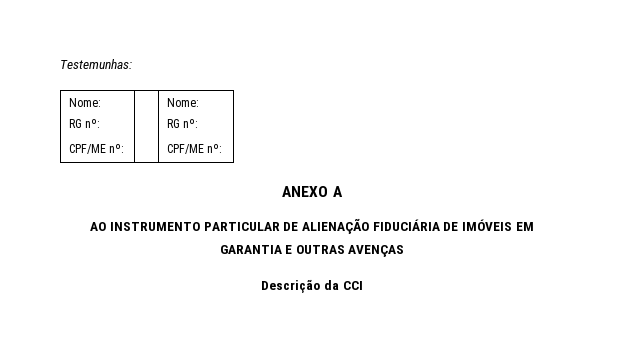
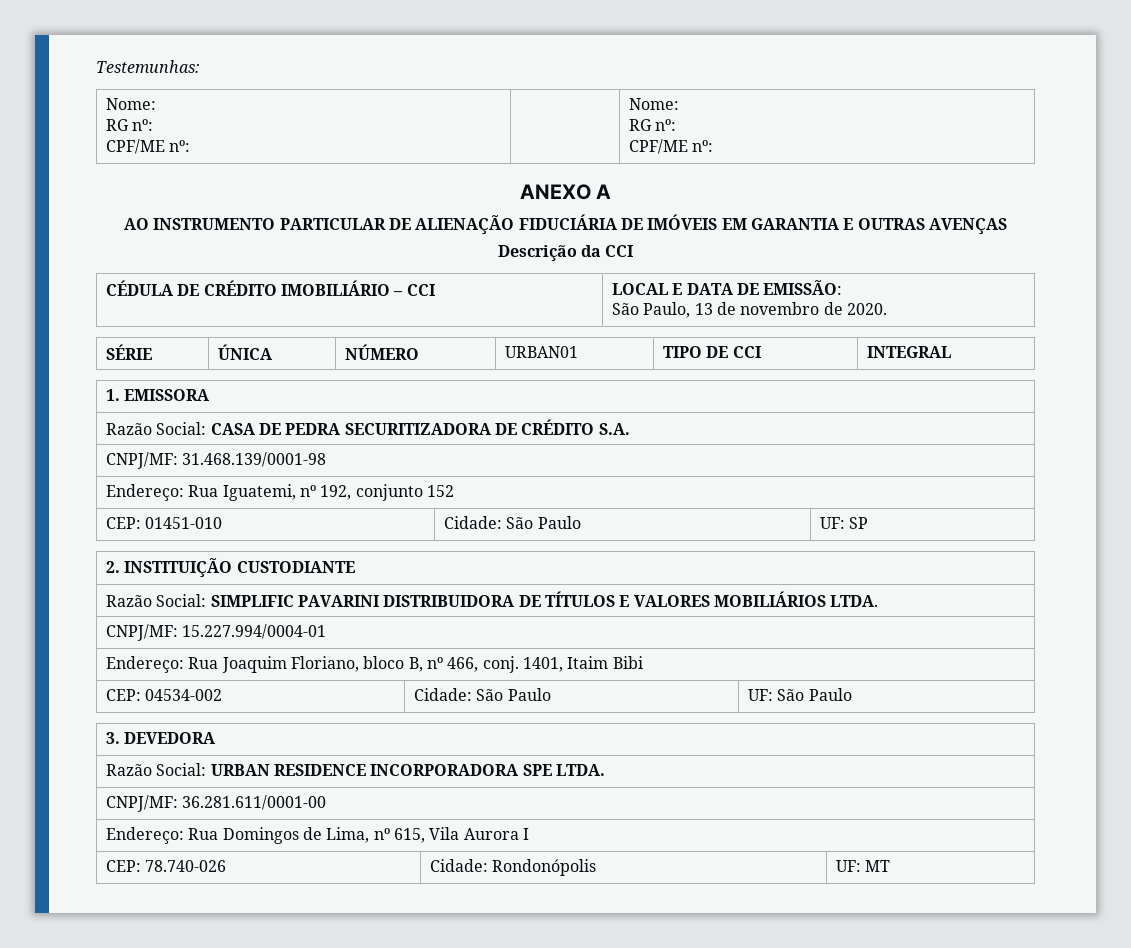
+ CÉDULA DE CRÉDITO IMOBILIÁRIO – CCI | LOCAL E DATA DE EMISSÃO:
+ São Paulo, 13 de novembro de 2020.
+ SÉRIE | ÚNICA | NÚMERO | URBAN01 | TIPO DE CCI | INTEGRAL
+ 1. EMISSORA
+ Razão Social: CASA DE PEDRA SECURITIZADORA DE CRÉDITO S.A.
+ CNPJ/MF: 31.468.139/0001-98
+ Endereço: Rua Iguatemi, nº 192, conjunto 152
+ CEP: 01451-010 | Cidade: São Paulo | UF: SP
+ 2. INSTITUIÇÃO CUSTODIANTE
+ Razão Social: SIMPLIFIC PAVARINI DISTRIBUIDORA DE TÍTULOS E VALORES MOBILIÁRIOS LTDA.
+ CNPJ/MF: 15.227.994/0004-01
+ Endereço: Rua Joaquim Floriano, bloco B, nº 466, conj. 1401, Itaim Bibi
+ CEP: 04534-002 | Cidade: São Paulo | UF: São Paulo
+ 3. DEVEDORA
+ Razão Social: URBAN RESIDENCE INCORPORADORA SPE LTDA.
+ CNPJ/MF: 36.281.611/0001-00
+ Endereço: Rua Domingos de Lima, nº 615, Vila Aurora I
+ CEP: 78.740-026 | Cidade: Rondonópolis | UF: MT

